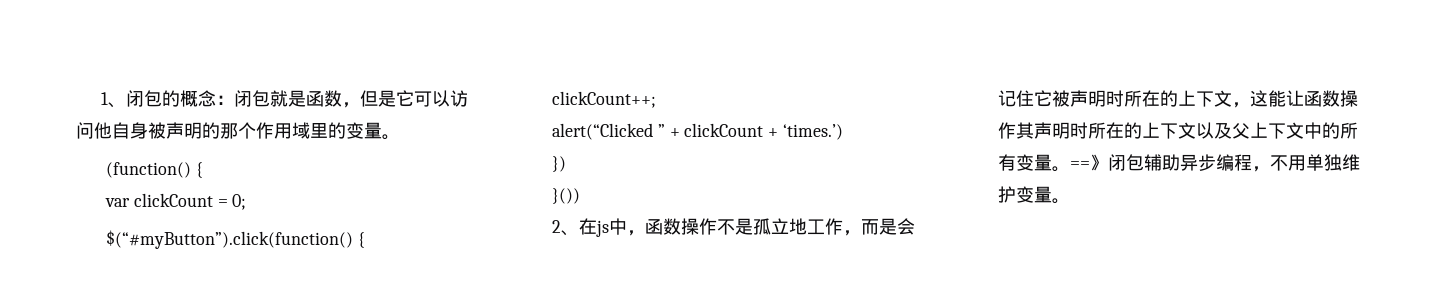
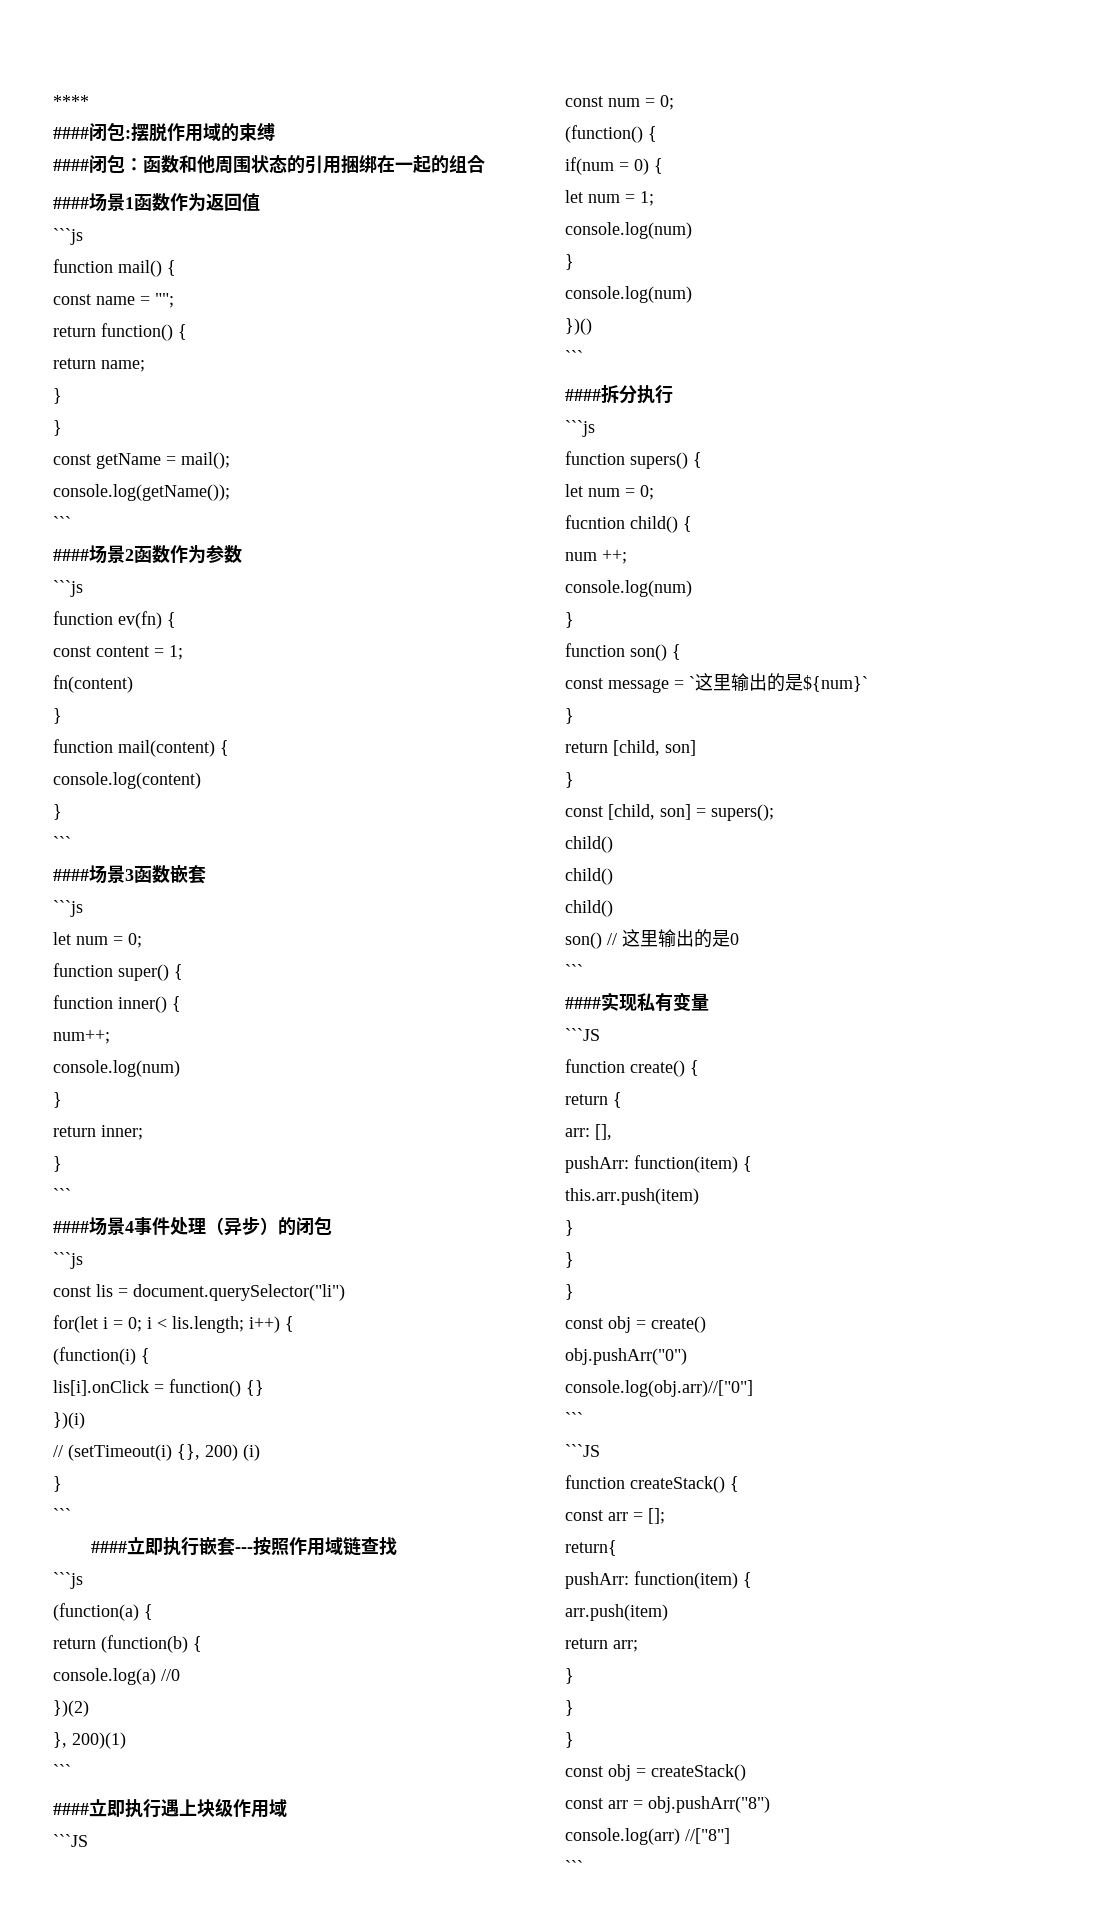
- 1、闭包的概念：闭包就是函数，但是它可以访问他自身被声明的那个作用域里的变量。
+ ****
+ ####闭包:摆脱作用域的束缚
+ ####闭包：函数和他周围状态的引用捆绑在一起的组合
+ ####场景1函数作为返回值
+ ```js
+ function mail() {
+ const name = "";
+ return function() {
+ return name;
+ }
+ }
+ const getName = mail();
+ console.log(getName());
+ ```
+ ####场景2函数作为参数
+ ```js
+ function ev(fn) {
+ const content = 1;
+ fn(content)
+ }
+ function mail(content) {
+ console.log(content)
+ }
+ ```
+ ####场景3函数嵌套
+ ```js
+ let num = 0;
+ function super() {
+ function inner() {
+ num++;
+ console.log(num)
+ }
+ return inner;
+ }
+ ```
+ ####场景4事件处理（异步）的闭包
+ ```js
+ const lis = document.querySelector("li")
+ for(let i = 0; i < lis.length; i++) {
+ (function(i) {
+ lis[i].onClick = function() {}
+ })(i)
+ // (setTimeout(i) {}, 200) (i)
+ }
+ ```
+ ####立即执行嵌套---按照作用域链查找
+ ```js
+ (function(a) {
+ return (function(b) {
+ console.log(a) //0
+ })(2)
+ }, 200)(1)
+ ```
+ ####立即执行遇上块级作用域
+ ```JS
+ const num = 0;
  (function() {
- var clickCount = 0;
- $(“#myButton”).click(function() {
- clickCount++;
- alert(“Clicked ” + clickCount + ‘times.’)
- })
- }())
- 2、在js中，函数操作不是孤立地工作，而是会记住它被声明时所在的上下文，这能让函数操作其声明时所在的上下文以及父上下文中的所有变量。==》闭包辅助异步编程，不用单独维护变量。
+ if(num = 0) {
+ let num = 1;
+ console.log(num)
+ }
+ console.log(num)
+ })()
+ ```
+ ####拆分执行
+ ```js
+ function supers() {
+ let num = 0;
+ fucntion child() {
+ num ++;
+ console.log(num)
+ }
+ function son() {
+ const message = `这里输出的是${num}`
+ }
+ return [child, son]
+ }
+ const [child, son] = supers();
+ child()
+ child()
+ child()
+ son() // 这里输出的是0
+ ```
+ ####实现私有变量
+ ```JS
+ function create() {
+ return {
+ arr: [],
+ pushArr: function(item) {
+ this.arr.push(item)
+ }
+ }
+ }
+ const obj = create()
+ obj.pushArr("0")
+ console.log(obj.arr)//["0"]
+ ```
+ ```JS
+ function createStack() {
+ const arr = [];
+ return{
+ pushArr: function(item) {
+ arr.push(item)
+ return arr;
+ }
+ }
+ }
+ const obj = createStack()
+ const arr = obj.pushArr("8")
+ console.log(arr) //["8"]
+ ```

